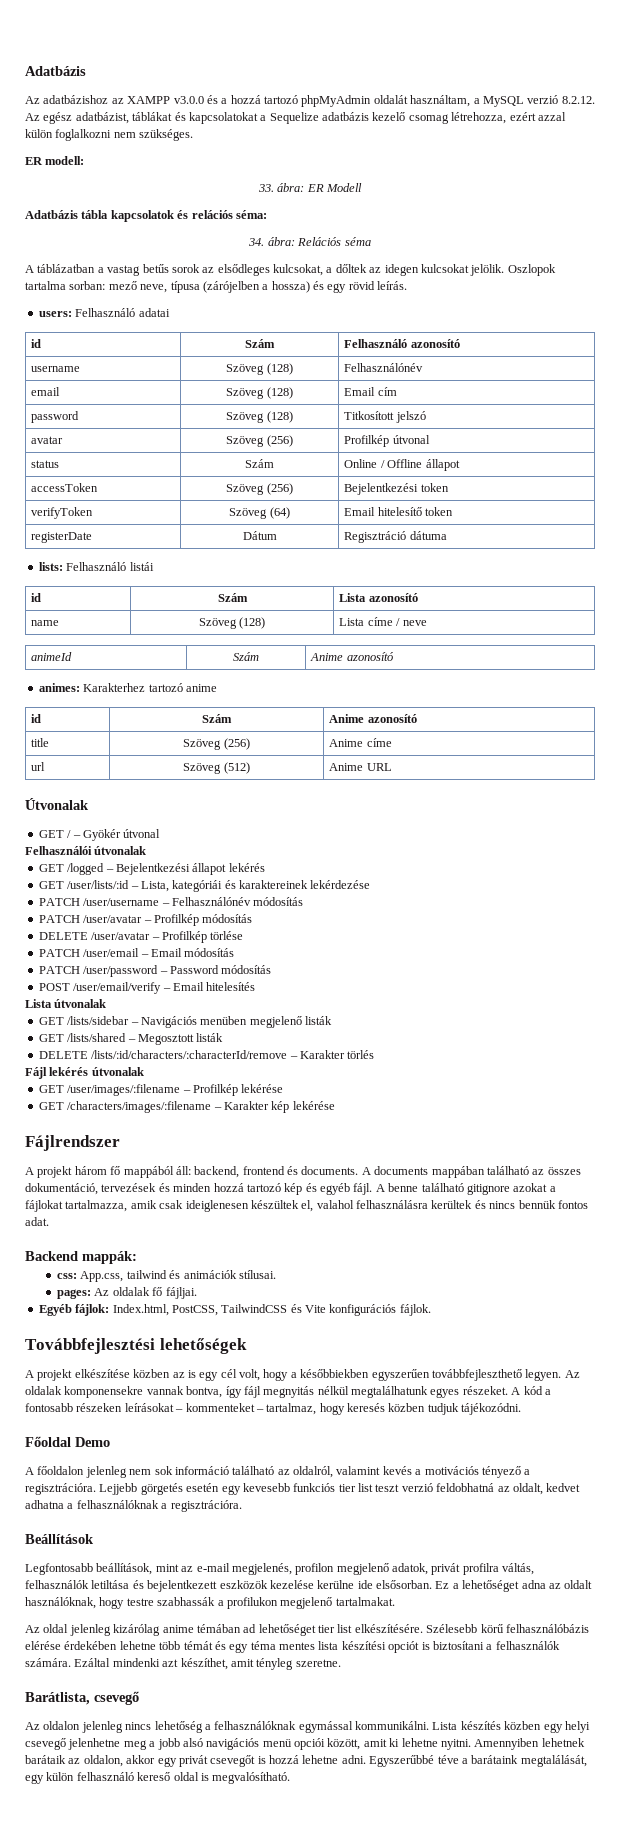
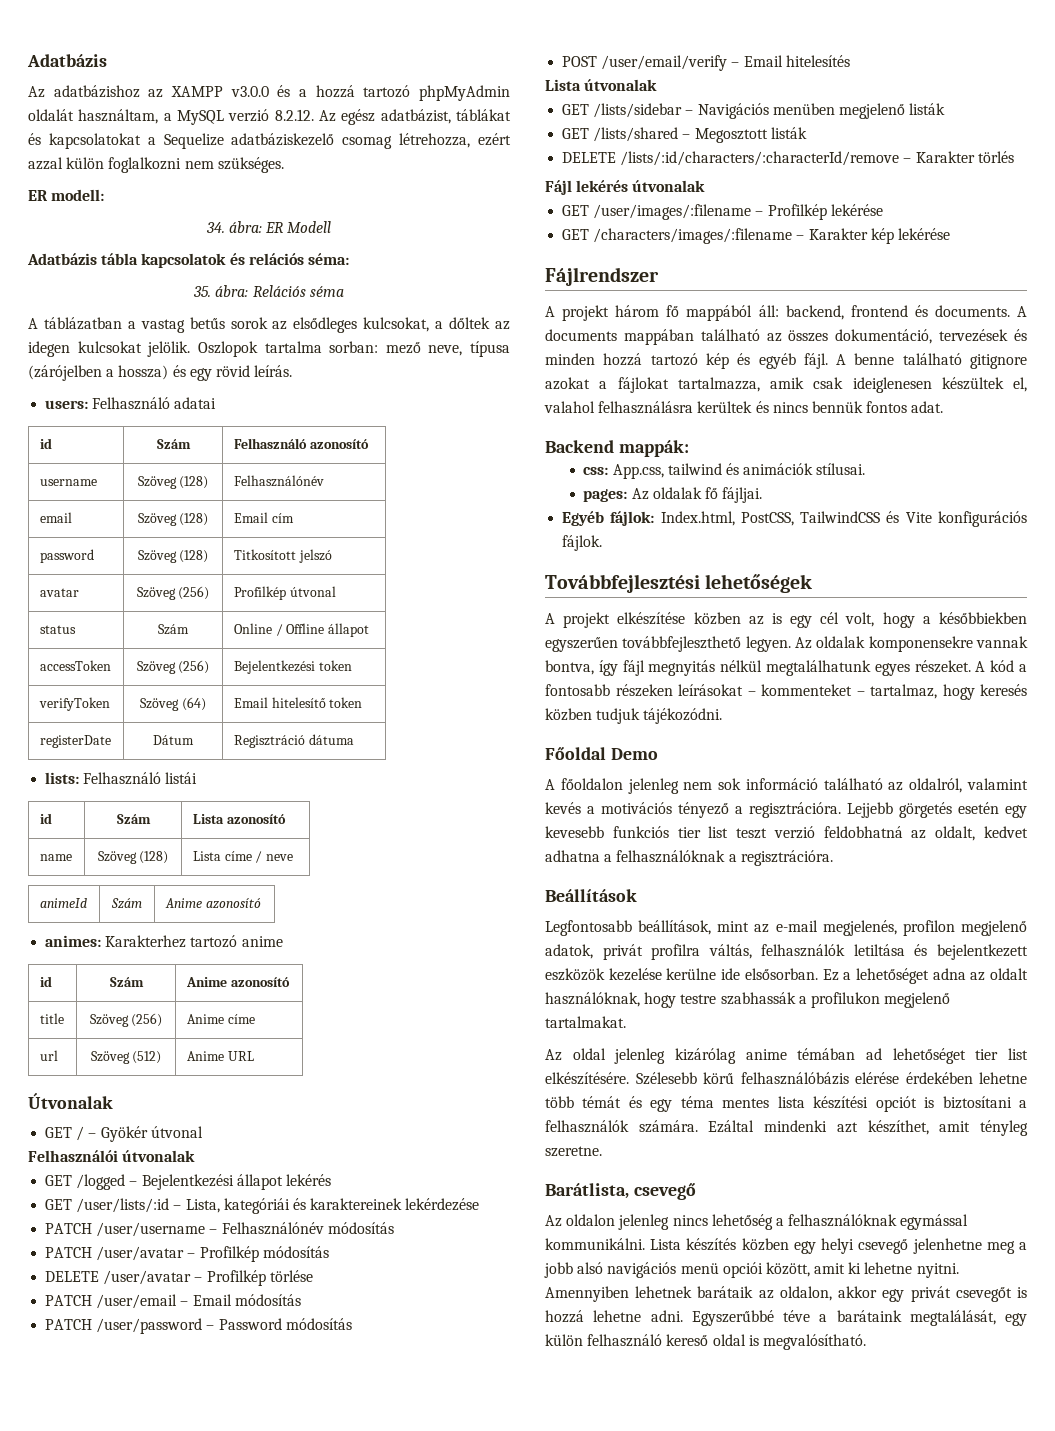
- Az adatbázishoz az XAMPP v3.0.0 és a hozzá tartozó phpMyAdmin oldalát használtam, a MySQL verzió 8.2.12. Az egész adatbázist, táblákat és kapcsolatokat a Sequelize adatbázis kezelő csomag létrehozza, ezért azzal külön foglalkozni nem szükséges.
+ Az adatbázishoz az XAMPP v3.0.0 és a hozzá tartozó phpMyAdmin oldalát használtam, a MySQL verzió 8.2.12. Az egész adatbázist, táblákat és kapcsolatokat a Sequelize adatbáziskezelő csomag létrehozza, ezért azzal külön foglalkozni nem szükséges.
- 33. ábra: ER Modell
+ 34. ábra: ER Modell
- 34. ábra: Relációs séma
+ 35. ábra: Relációs séma

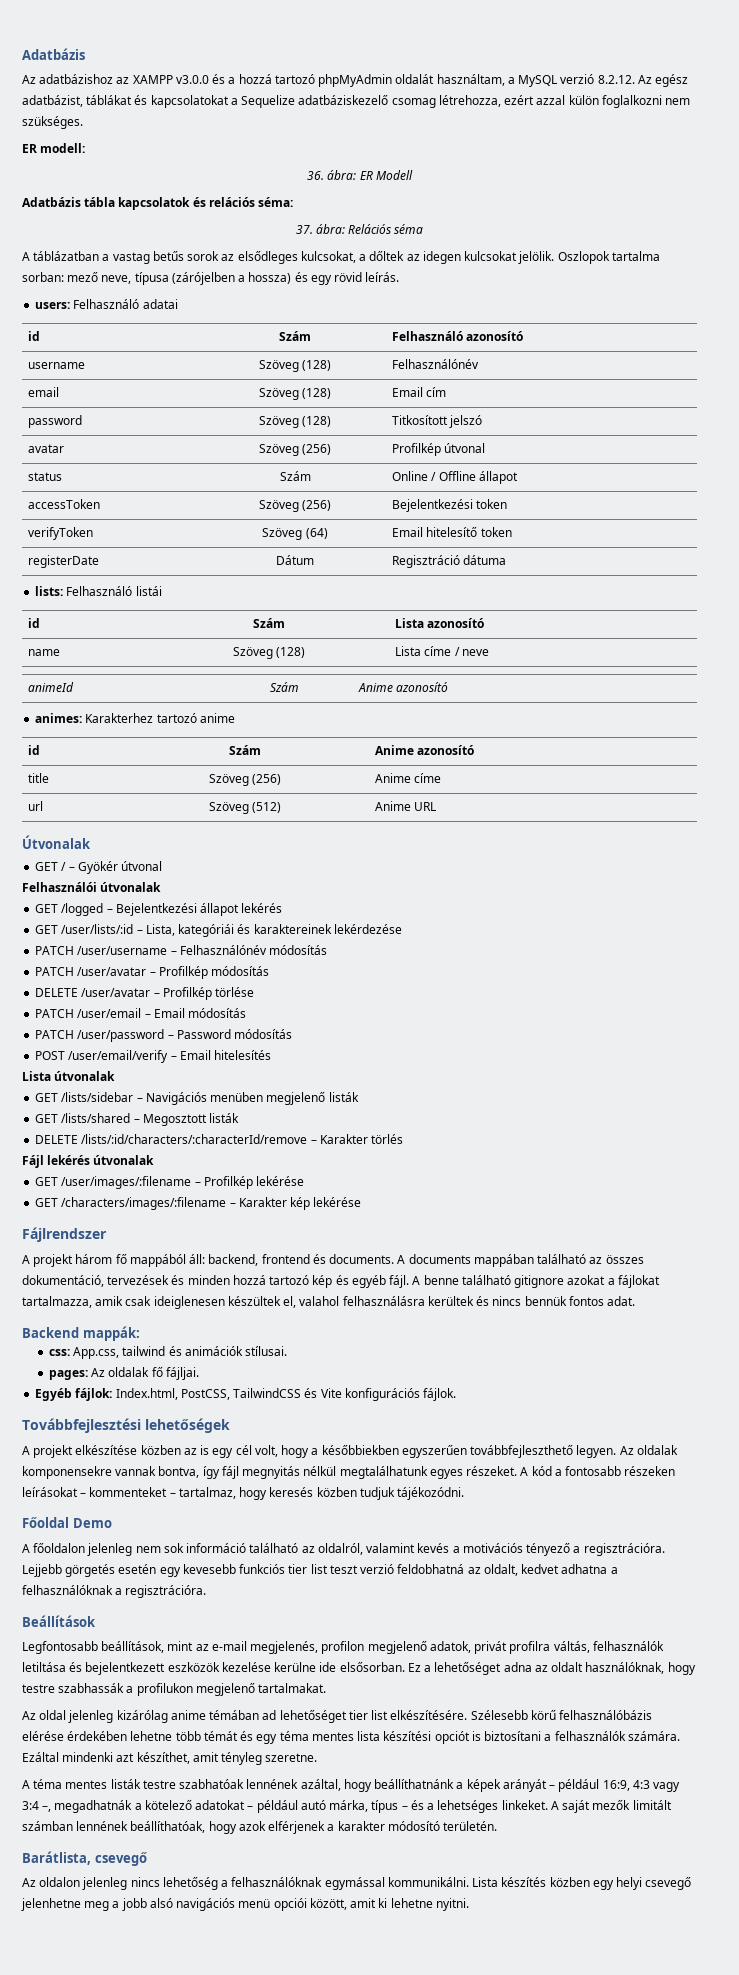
- 34. ábra: ER Modell
+ 36. ábra: ER Modell
- 35. ábra: Relációs séma
+ 37. ábra: Relációs séma
+ A téma mentes listák testre szabhatóak lennének azáltal, hogy beállíthatnánk a képek arányát – például 16:9, 4:3 vagy 3:4 –, megadhatnák a kötelező adatokat – például autó márka, típus – és a lehetséges linkeket. A saját mezők limitált számban lennének beállíthatóak, hogy azok elférjenek a karakter módosító területén.
- Amennyiben lehetnek barátaik az oldalon, akkor egy privát csevegőt is hozzá lehetne adni. Egyszerűbbé téve a barátaink megtalálását, egy külön felhasználó kereső oldal is megvalósítható.

